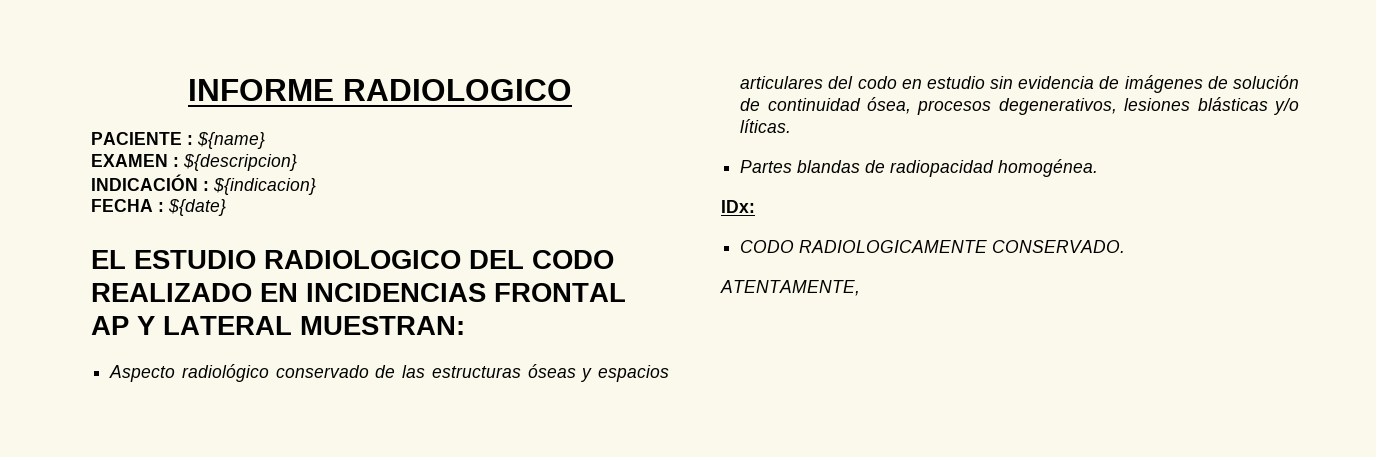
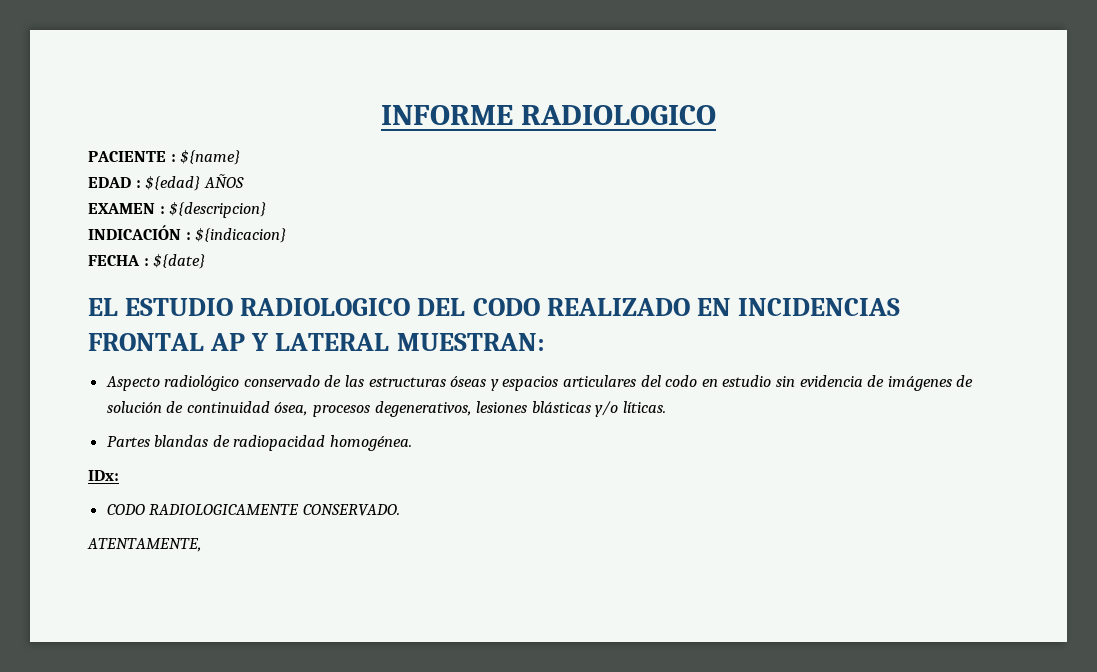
+ EDAD : ${edad} AÑOS

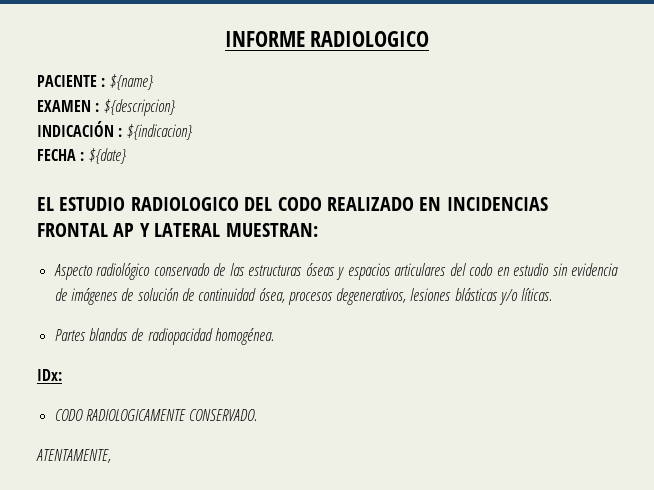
- EDAD : ${edad} AÑOS

